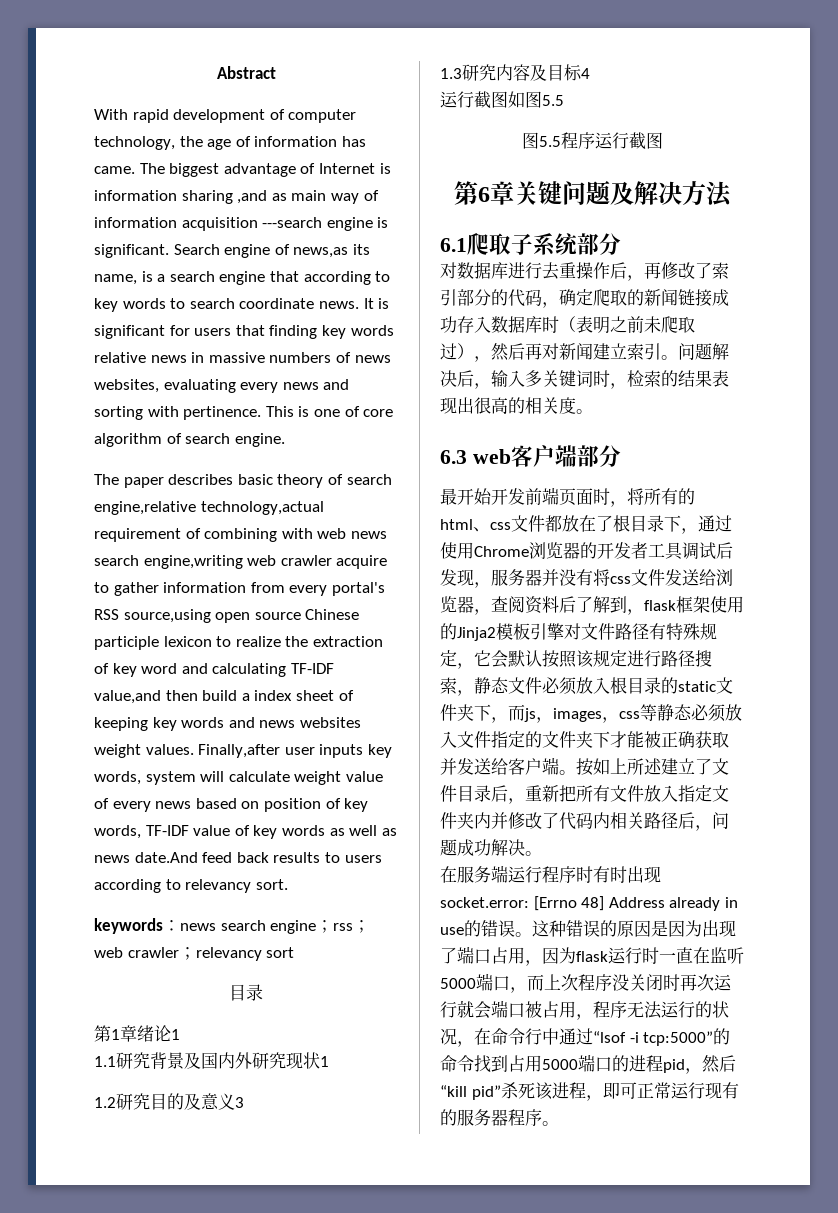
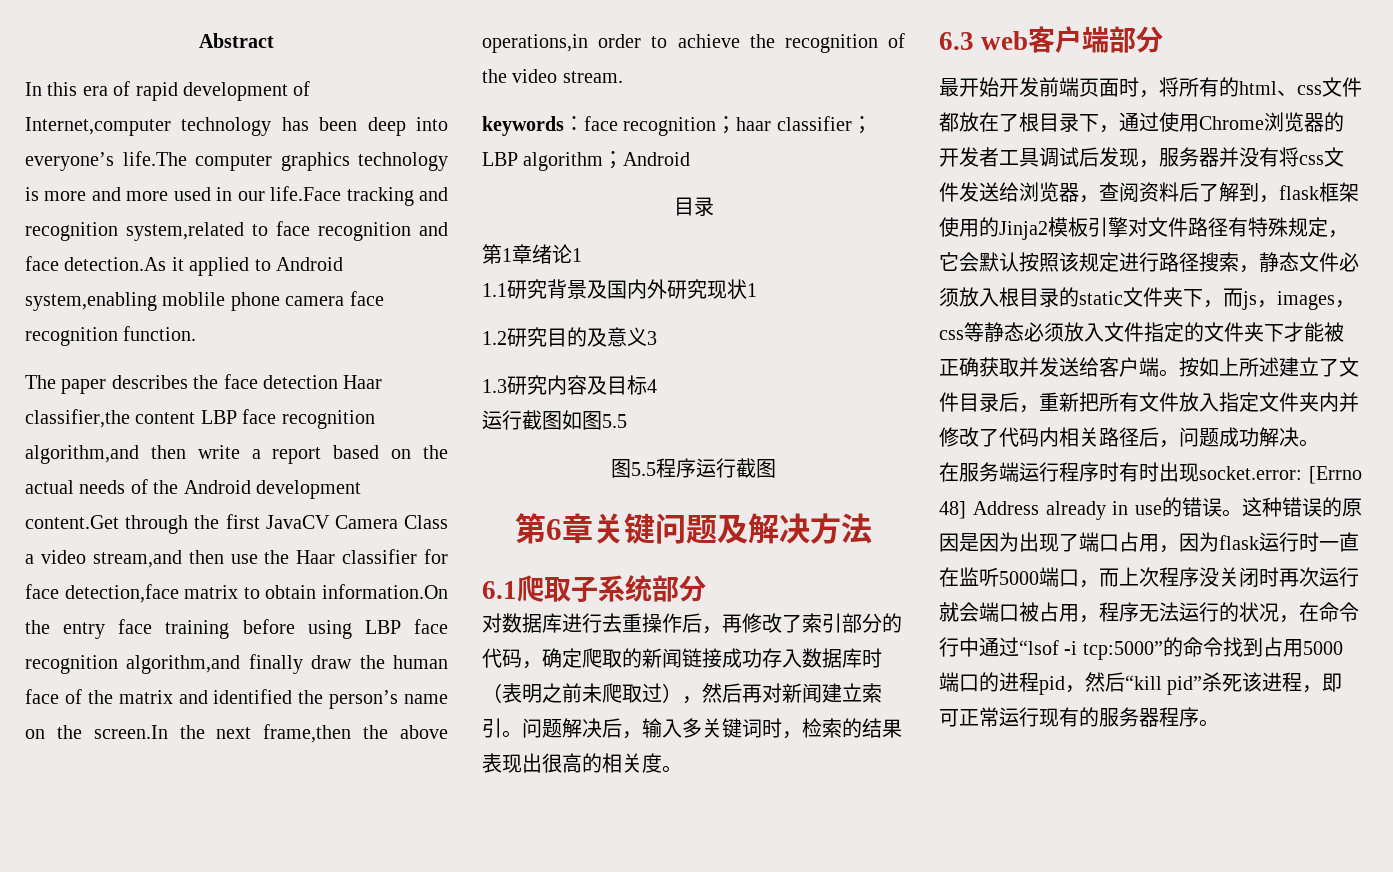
- With rapid development of computer technology, the age of information has came. The biggest advantage of Internet is information sharing ,and as main way of information acquisition ---search engine is significant. Search engine of news,as its name, is a search engine that according to key words to search coordinate news. It is significant for users that finding key words relative news in massive numbers of news websites, evaluating every news and sorting with pertinence. This is one of core algorithm of search engine.
- The paper describes basic theory of search engine,relative technology,actual requirement of combining with web news search engine,writing web crawler acquire to gather information from every portal's RSS source,using open source Chinese participle lexicon to realize the extraction of key word and calculating TF-IDF value,and then build a index sheet of keeping key words and news websites weight values. Finally,after user inputs key words, system will calculate weight value of every news based on position of key words, TF-IDF value of key words as well as news date.And feed back results to users according to relevancy sort.
- keywords：news search engine；rss；web crawler；relevancy sort
+ In this era of rapid development of Internet,computer technology has been deep into everyone’s life.The computer graphics technology is more and more used in our life.Face tracking and recognition system,related to face recognition and face detection.As it applied to Android system,enabling moblile phone camera face recognition function.
+ The paper describes the face detection Haar classifier,the content LBP face recognition algorithm,and then write a report based on the actual needs of the Android development content.Get through the first JavaCV Camera Class a video stream,and then use the Haar classifier for face detection,face matrix to obtain information.On the entry face training before using LBP face recognition algorithm,and finally draw the human face of the matrix and identified the person’s name on the screen.In the next frame,then the above operations,in order to achieve the recognition of the video stream.
+ keywords：face recognition；haar classifier；LBP algorithm；Android

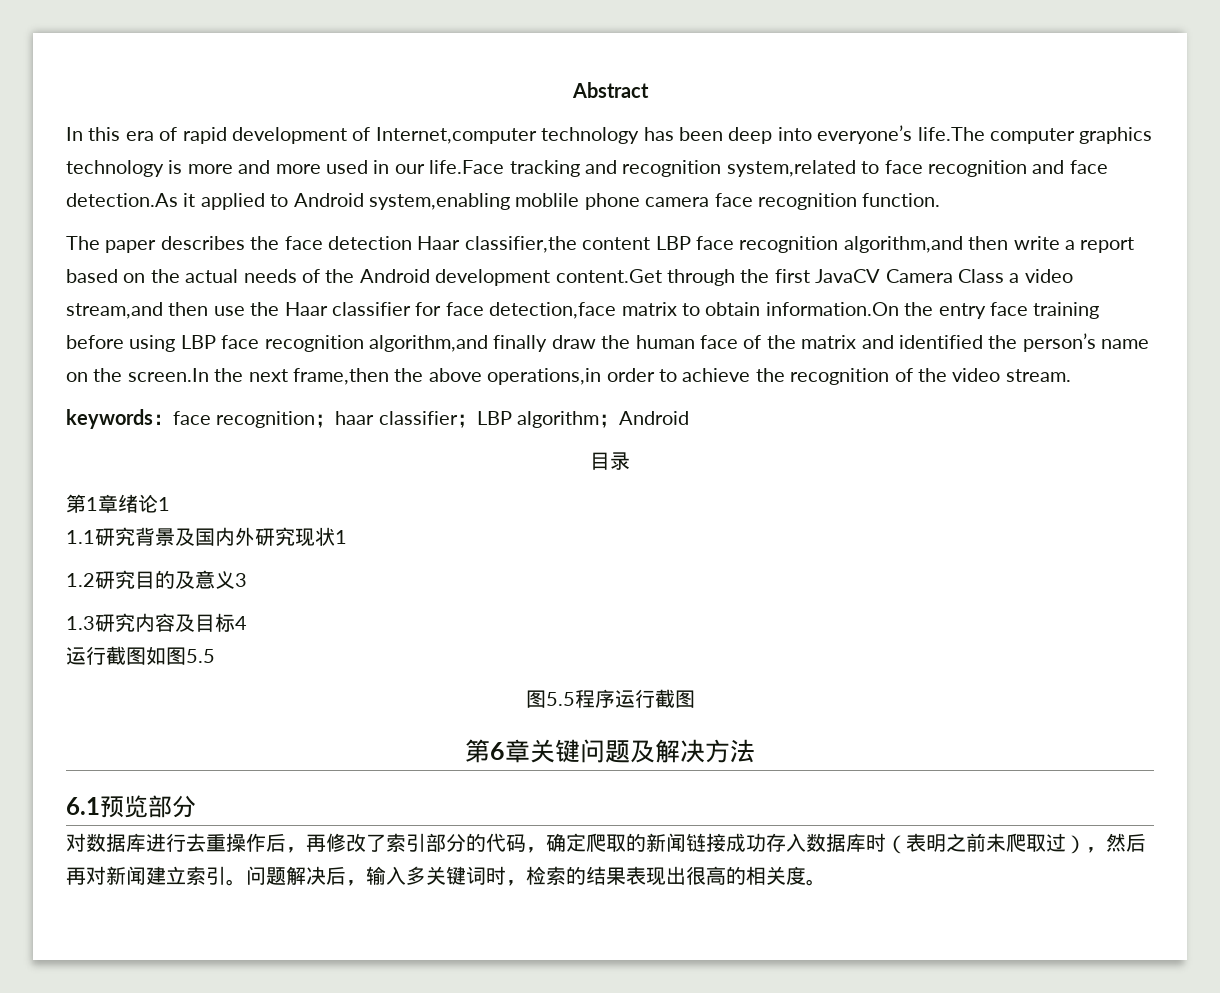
- 6.1爬取子系统部分
+ 6.1预览部分
- 6.3 web客户端部分
- 最开始开发前端页面时，将所有的html、css文件都放在了根目录下，通过使用Chrome浏览器的开发者工具调试后发现，服务器并没有将css文件发送给浏览器，查阅资料后了解到，flask框架使用的Jinja2模板引擎对文件路径有特殊规定，它会默认按照该规定进行路径搜索，静态文件必须放入根目录的static文件夹下，而js，images，css等静态必须放入文件指定的文件夹下才能被正确获取并发送给客户端。按如上所述建立了文件目录后，重新把所有文件放入指定文件夹内并修改了代码内相关路径后，问题成功解决。
- 在服务端运行程序时有时出现socket.error: [Errno 48] Address already in use的错误。这种错误的原因是因为出现了端口占用，因为flask运行时一直在监听5000端口，而上次程序没关闭时再次运行就会端口被占用，程序无法运行的状况，在命令行中通过“lsof -i tcp:5000”的命令找到占用5000端口的进程pid，然后“kill pid”杀死该进程，即可正常运行现有的服务器程序。

